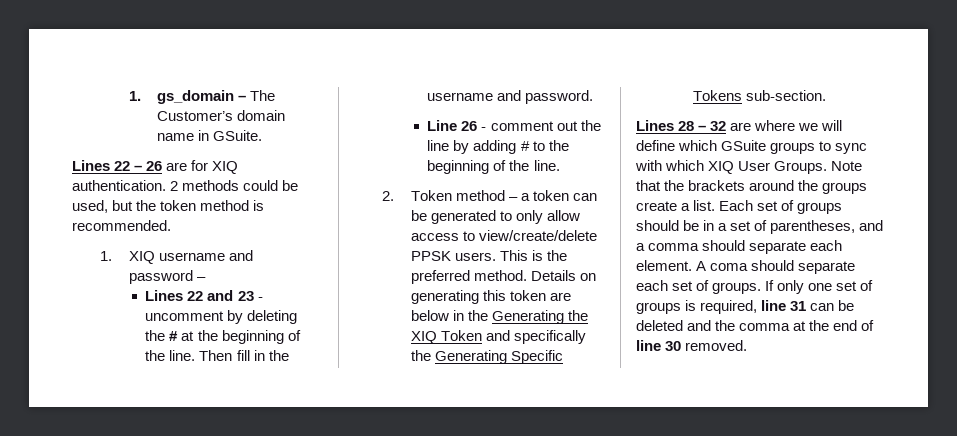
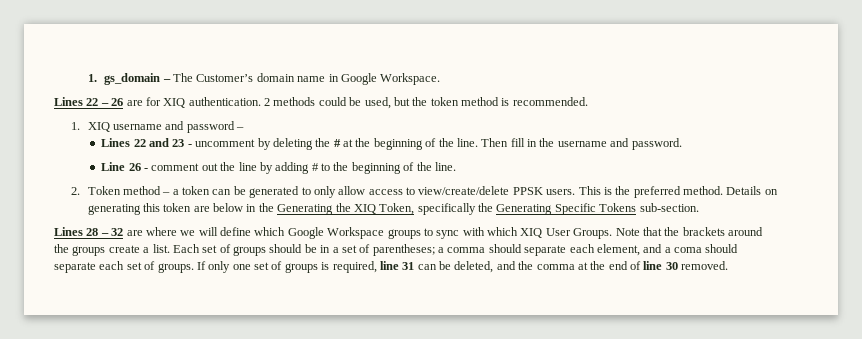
- 1. gs_domain – The Customer’s domain name in GSuite.
+ 1. gs_domain – The Customer’s domain name in Google Workspace.
- Details on generating this token are below in the Generating the XIQ Token and specifically the Generating Specific Tokens sub-section.
+ Details on generating this token are below in the Generating the XIQ Token, specifically the Generating Specific Tokens sub-section.
- Lines 28 – 32 are where we will define which GSuite groups to sync with which XIQ User Groups.
+ Lines 28 – 32 are where we will define which Google Workspace groups to sync with which XIQ User Groups.
- Each set of groups should be in a set of parentheses, and a comma should separate each element. A coma should separate each set of groups.
+ Each set of groups should be in a set of parentheses; a comma should separate each element, and a coma should separate each set of groups.
- If only one set of groups is required, line 31 can be deleted and the comma at the end of line 30 removed.
+ If only one set of groups is required, line 31 can be deleted, and the comma at the end of line 30 removed.

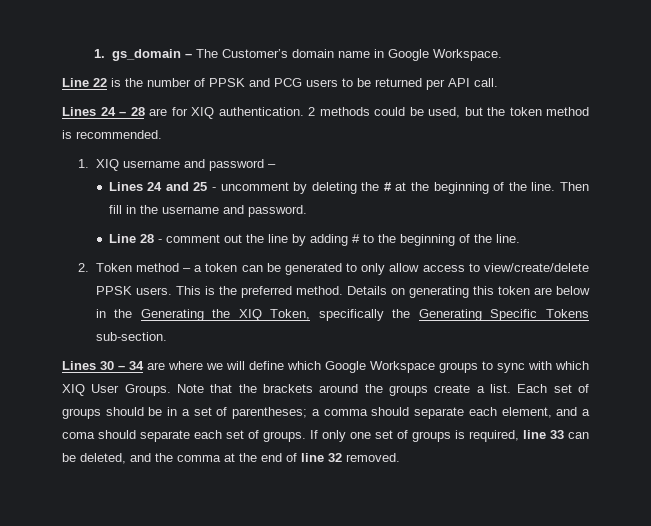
- Lines 22 – 26 are for XIQ authentication.
+ Line 22 is the number of PPSK and PCG users to be returned per API call.
+ Lines 24 – 28 are for XIQ authentication.
- Lines 22 and 23 - uncomment by deleting the # at the beginning of the line.
+ Lines 24 and 25 - uncomment by deleting the # at the beginning of the line.
- Line 26 - comment out the line by adding # to the beginning of the line.
+ Line 28 - comment out the line by adding # to the beginning of the line.
- Lines 28 – 32 are where we will define which Google Workspace groups to sync with which XIQ User Groups.
+ Lines 30 – 34 are where we will define which Google Workspace groups to sync with which XIQ User Groups.
- If only one set of groups is required, line 31 can be deleted, and the comma at the end of line 30 removed.
+ If only one set of groups is required, line 33 can be deleted, and the comma at the end of line 32 removed.

